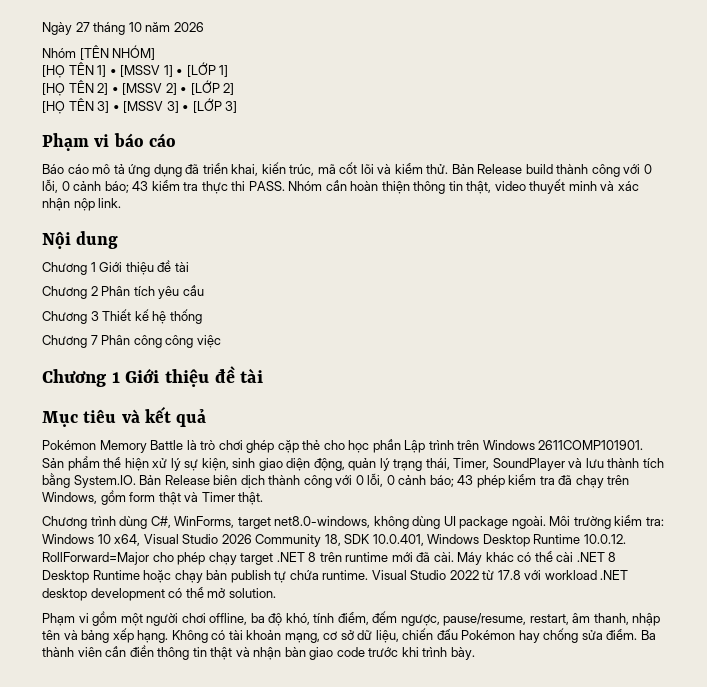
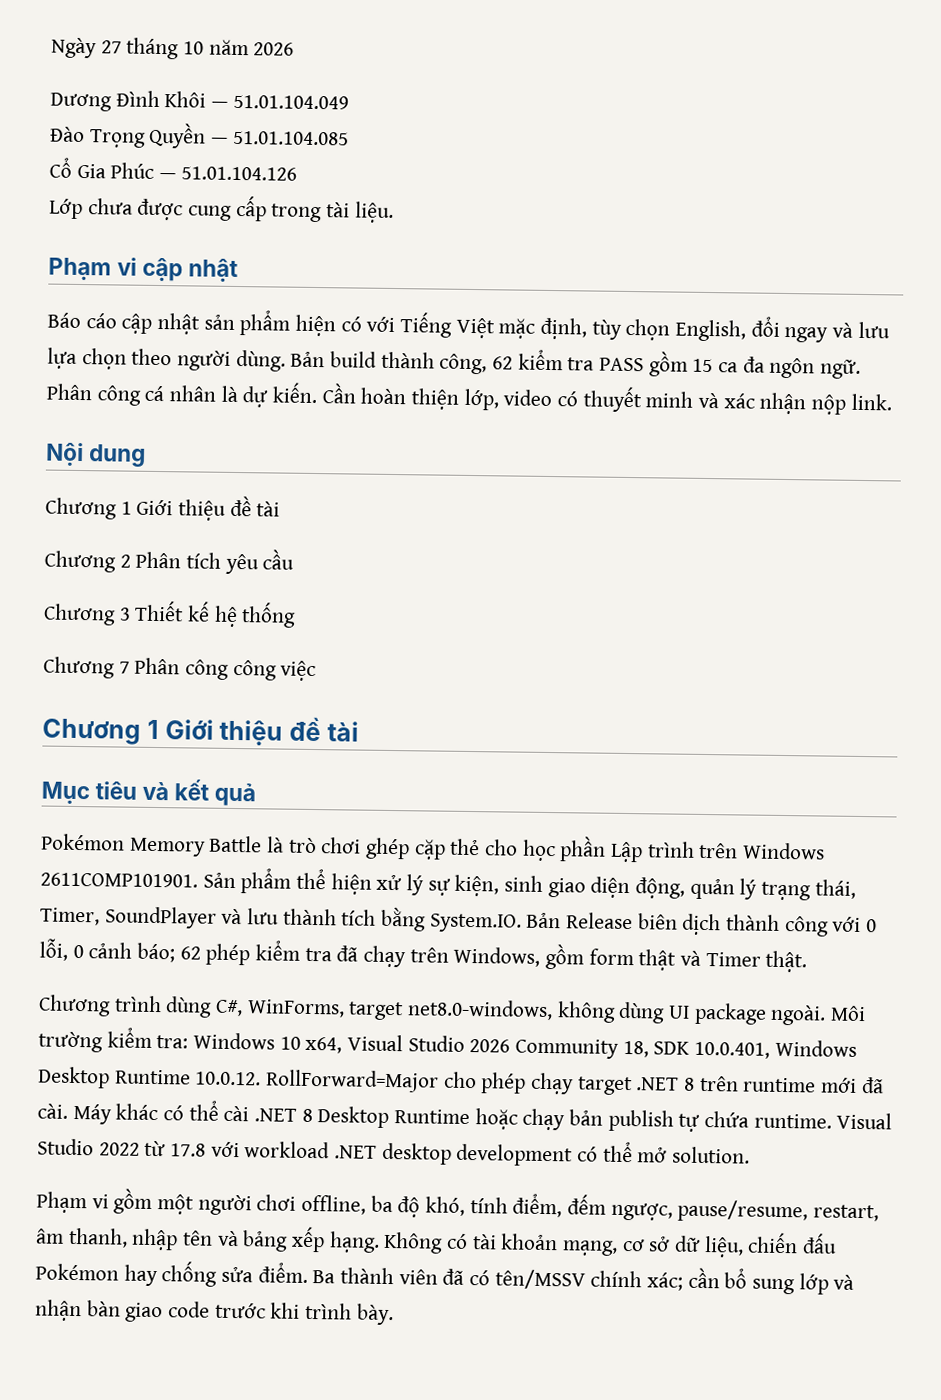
- Nhóm [TÊN NHÓM]
- [HỌ TÊN 1] • [MSSV 1] • [LỚP 1]
- [HỌ TÊN 2] • [MSSV 2] • [LỚP 2]
- [HỌ TÊN 3] • [MSSV 3] • [LỚP 3]
- Phạm vi báo cáo
+ Dương Đình Khôi — 51.01.104.049
+ Đào Trọng Quyền — 51.01.104.085
+ Cổ Gia Phúc — 51.01.104.126
+ Lớp chưa được cung cấp trong tài liệu.
+ Phạm vi cập nhật
- Báo cáo mô tả ứng dụng đã triển khai, kiến trúc, mã cốt lõi và kiểm thử. Bản Release build thành công với 0 lỗi, 0 cảnh báo; 43 kiểm tra thực thi PASS. Nhóm cần hoàn thiện thông tin thật, video thuyết minh và xác nhận nộp link.
+ Báo cáo cập nhật sản phẩm hiện có với Tiếng Việt mặc định, tùy chọn English, đổi ngay và lưu lựa chọn theo người dùng. Bản build thành công, 62 kiểm tra PASS gồm 15 ca đa ngôn ngữ. Phân công cá nhân là dự kiến. Cần hoàn thiện lớp, video có thuyết minh và xác nhận nộp link.
- Sản phẩm thể hiện xử lý sự kiện, sinh giao diện động, quản lý trạng thái, Timer, SoundPlayer và lưu thành tích bằng System.IO. Bản Release biên dịch thành công với 0 lỗi, 0 cảnh báo; 43 phép kiểm tra đã chạy trên Windows, gồm form thật và Timer thật.
+ Sản phẩm thể hiện xử lý sự kiện, sinh giao diện động, quản lý trạng thái, Timer, SoundPlayer và lưu thành tích bằng System.IO. Bản Release biên dịch thành công với 0 lỗi, 0 cảnh báo; 62 phép kiểm tra đã chạy trên Windows, gồm form thật và Timer thật.
- Ba thành viên cần điền thông tin thật và nhận bàn giao code trước khi trình bày.
+ Ba thành viên đã có tên/MSSV chính xác; cần bổ sung lớp và nhận bàn giao code trước khi trình bày.

